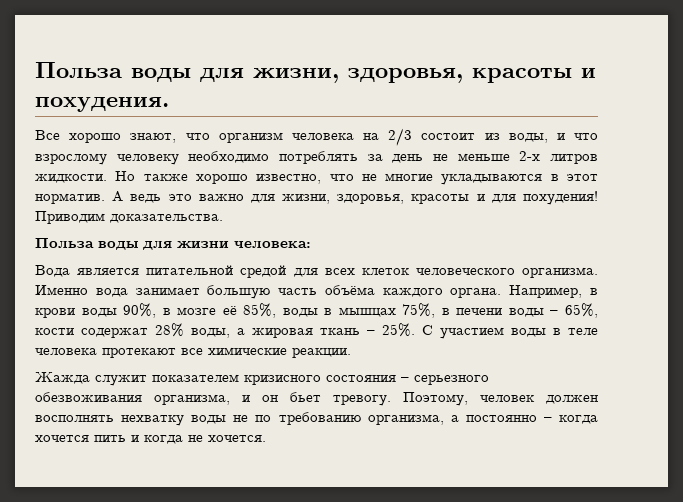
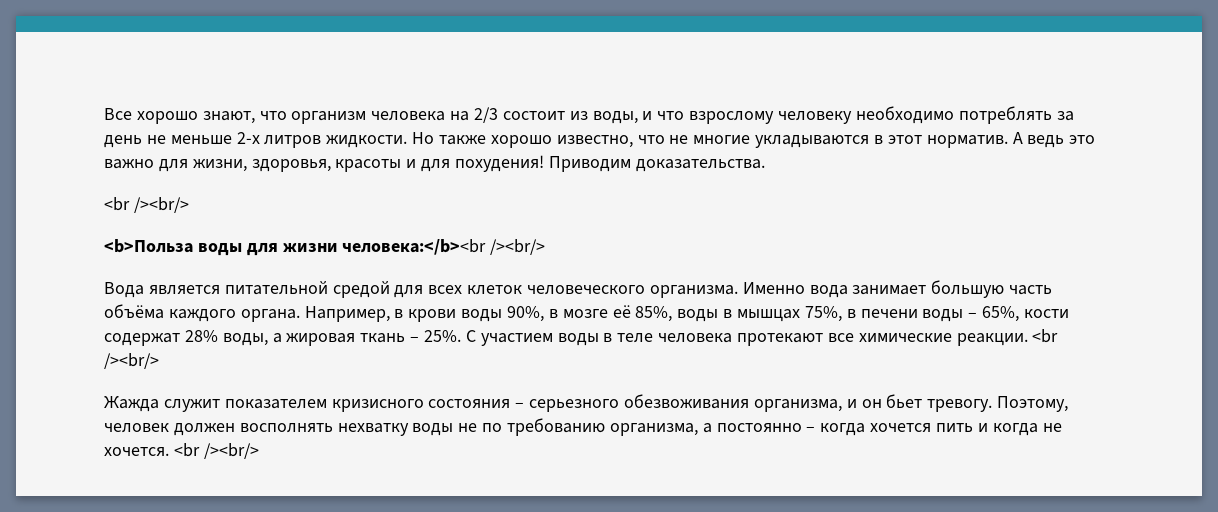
- Польза воды для жизни, здоровья, красоты и похудения.
  Приводим доказательства.
- Польза воды для жизни человека:
+ <br /><br/>
+ <b>Польза воды для жизни человека:</b><br /><br/>
- С участием воды в теле человека протекают все химические реакции.
+ С участием воды в теле человека протекают все химические реакции. <br /><br/>
- Поэтому, человек должен восполнять нехватку воды не по требованию организма, а постоянно – когда хочется пить и когда не хочется.
+ Поэтому, человек должен восполнять нехватку воды не по требованию организма, а постоянно – когда хочется пить и когда не хочется. <br /><br/>

